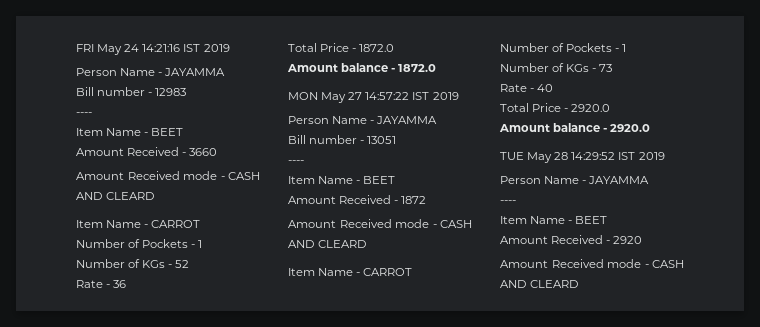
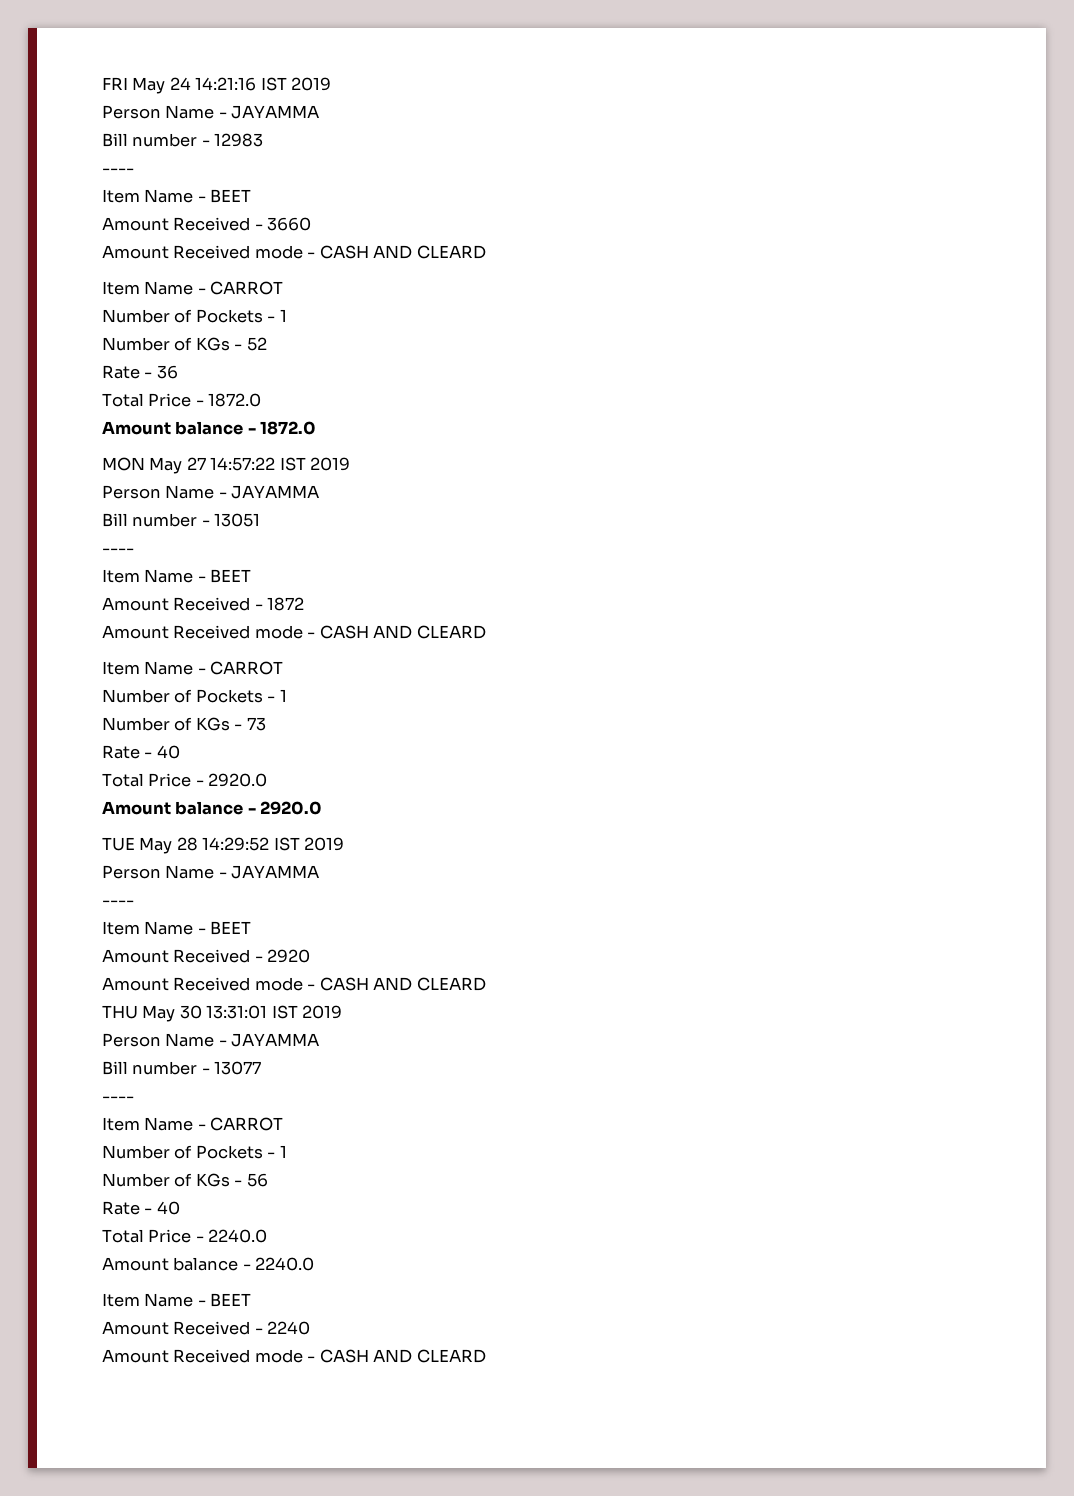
+ THU May 30 13:31:01 IST 2019
+ Person Name - JAYAMMA
+ Bill number - 13077
+ ----
+ Item Name - CARROT
+ Number of Pockets - 1
+ Number of KGs - 56
+ Rate - 40
+ Total Price - 2240.0
+ Amount balance - 2240.0
+ Item Name - BEET
+ Amount Received - 2240
+ Amount Received mode - CASH AND CLEARD

